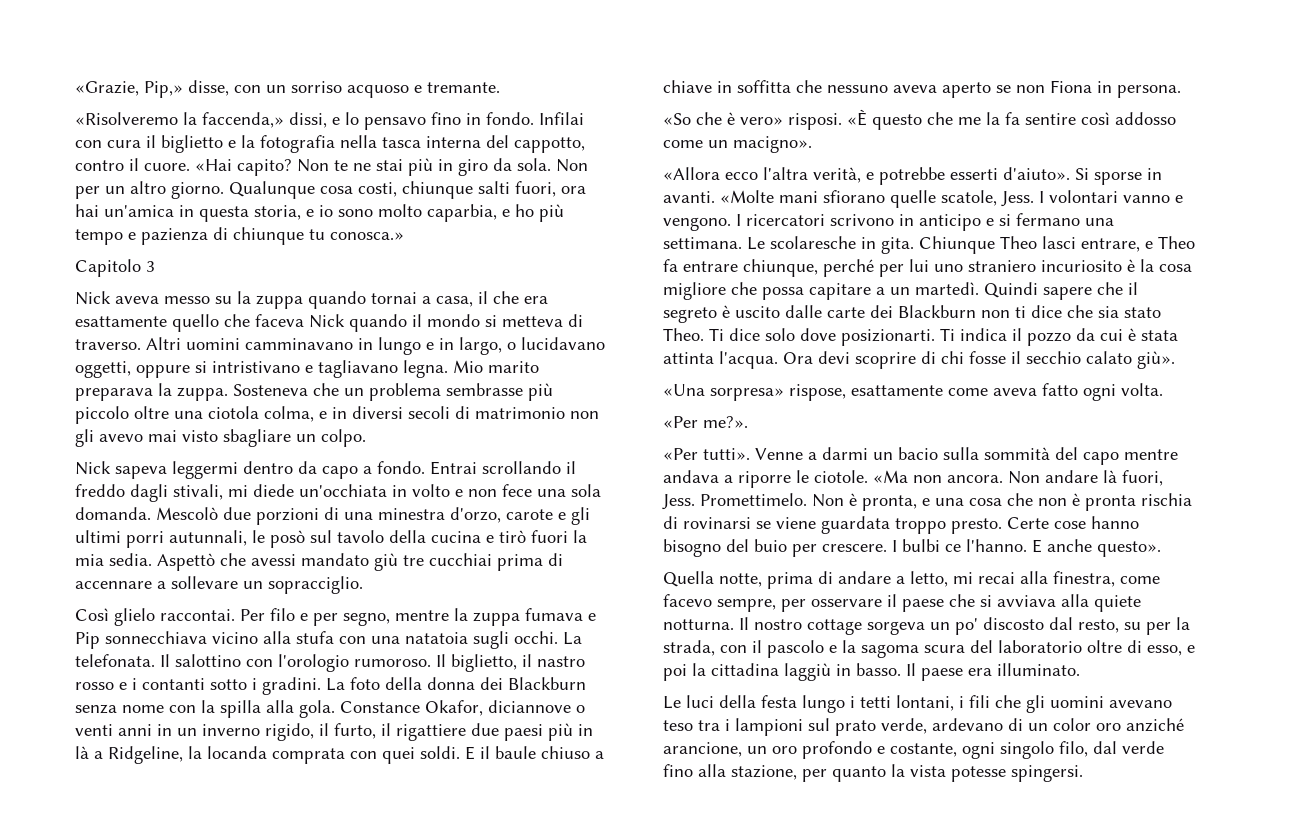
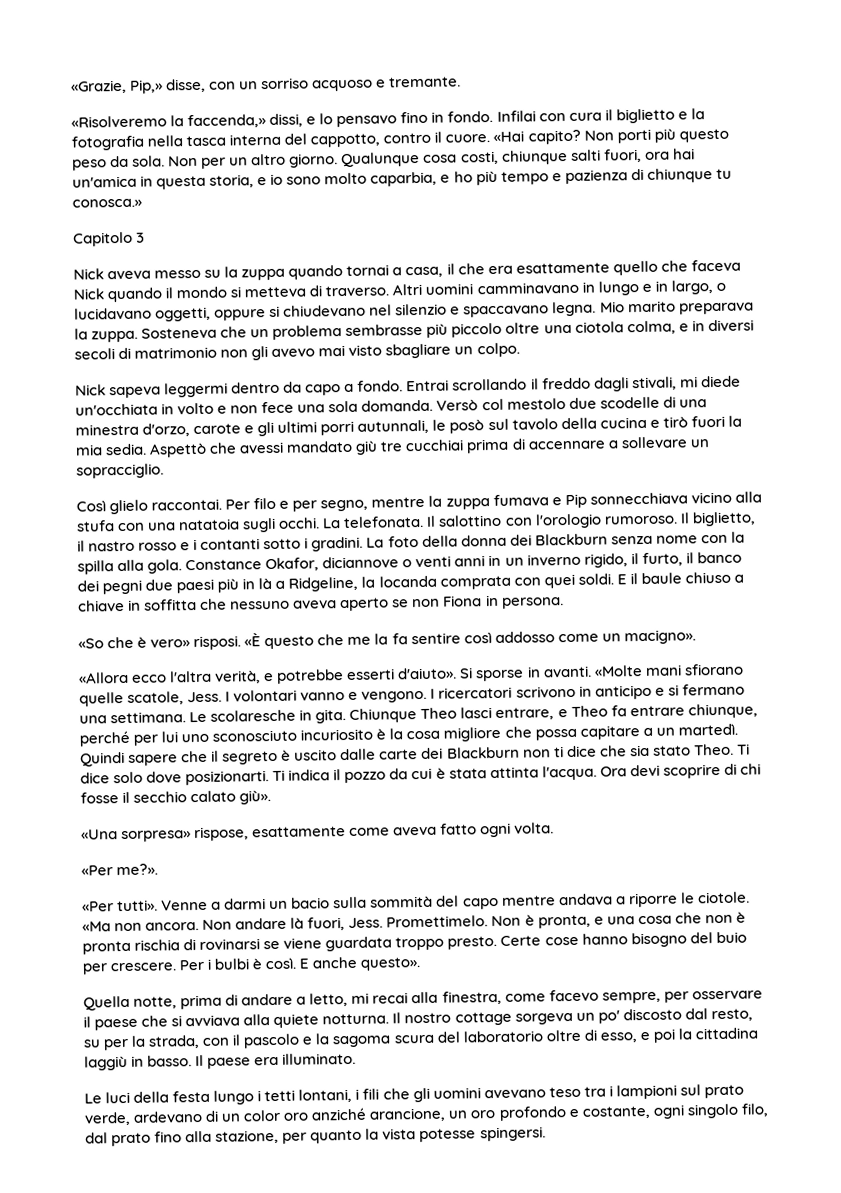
- Non te ne stai più in giro da sola.
+ Non porti più questo peso da sola.
- Altri uomini camminavano in lungo e in largo, o lucidavano oggetti, oppure si intristivano e tagliavano legna.
+ Altri uomini camminavano in lungo e in largo, o lucidavano oggetti, oppure si chiudevano nel silenzio e spaccavano legna.
- Mescolò due porzioni di una minestra d'orzo, carote e gli ultimi porri autunnali, le posò sul tavolo della cucina e tirò fuori la mia sedia.
+ Versò col mestolo due scodelle di una minestra d'orzo, carote e gli ultimi porri autunnali, le posò sul tavolo della cucina e tirò fuori la mia sedia.
- Constance Okafor, diciannove o venti anni in un inverno rigido, il furto, il rigattiere due paesi più in là a Ridgeline, la locanda comprata con quei soldi.
+ Constance Okafor, diciannove o venti anni in un inverno rigido, il furto, il banco dei pegni due paesi più in là a Ridgeline, la locanda comprata con quei soldi.
- Chiunque Theo lasci entrare, e Theo fa entrare chiunque, perché per lui uno straniero incuriosito è la cosa migliore che possa capitare a un martedì.
+ Chiunque Theo lasci entrare, e Theo fa entrare chiunque, perché per lui uno sconosciuto incuriosito è la cosa migliore che possa capitare a un martedì.
- I bulbi ce l'hanno.
+ Per i bulbi è così.
- Le luci della festa lungo i tetti lontani, i fili che gli uomini avevano teso tra i lampioni sul prato verde, ardevano di un color oro anziché arancione, un oro profondo e costante, ogni singolo filo, dal verde fino alla stazione, per quanto la vista potesse spingersi.
+ Le luci della festa lungo i tetti lontani, i fili che gli uomini avevano teso tra i lampioni sul prato verde, ardevano di un color oro anziché arancione, un oro profondo e costante, ogni singolo filo, dal prato fino alla stazione, per quanto la vista potesse spingersi.

